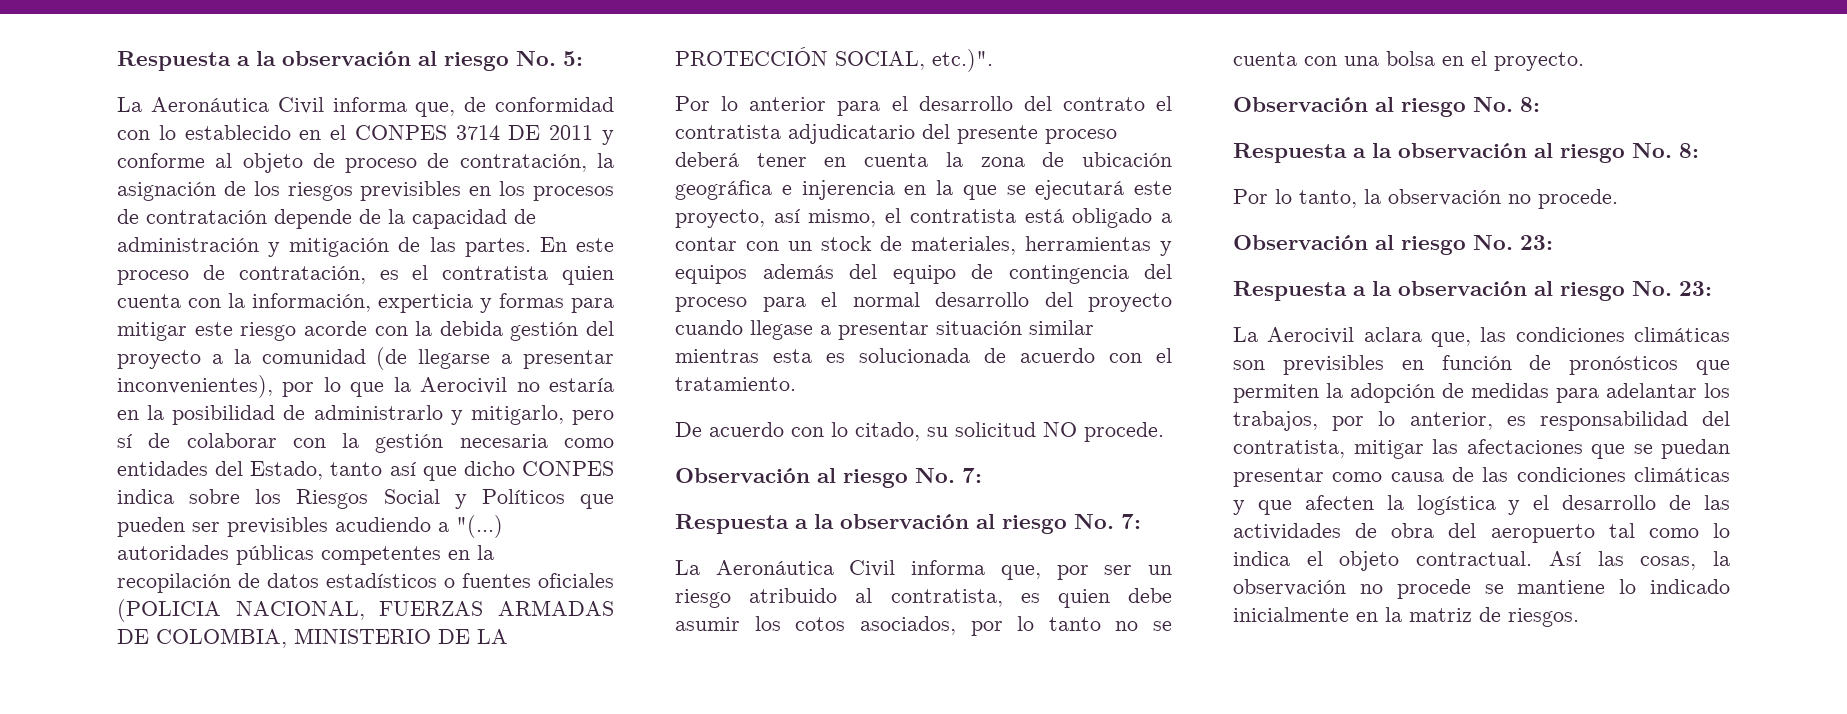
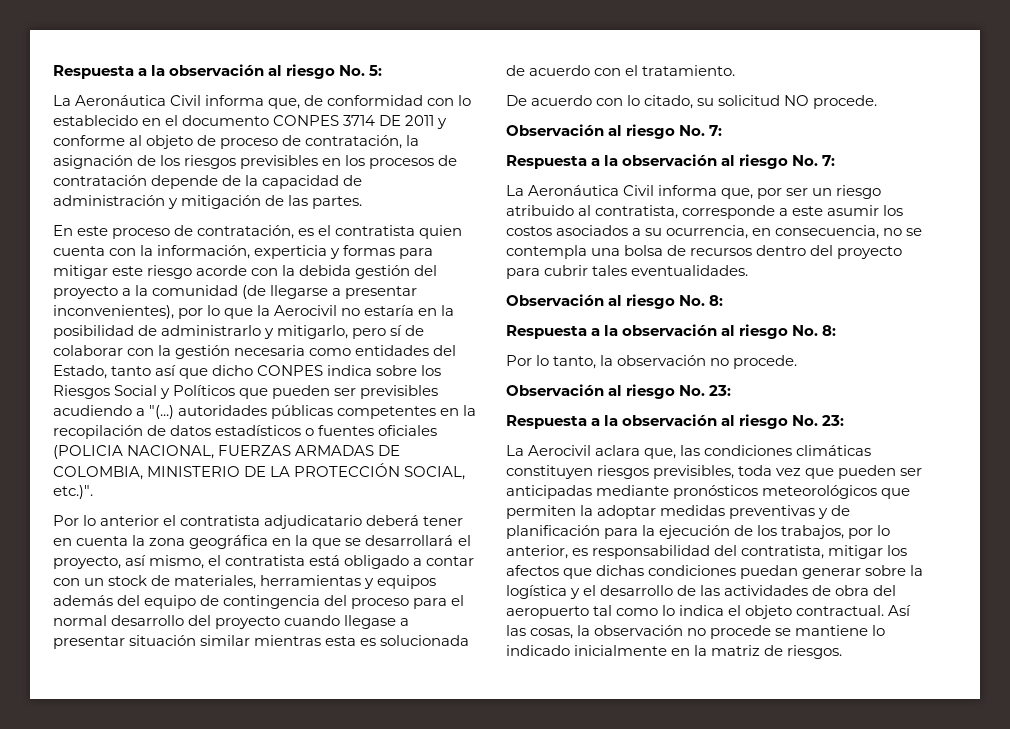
- La Aeronáutica Civil informa que, de conformidad con lo establecido en el CONPES 3714 DE 2011 y conforme al objeto de proceso de contratación, la asignación de los riesgos previsibles en los procesos de contratación depende de la capacidad de administración y mitigación de las partes. En este proceso de contratación, es el contratista quien cuenta con la información, experticia y formas para mitigar este riesgo acorde con la debida gestión del proyecto a la comunidad (de llegarse a presentar inconvenientes), por lo que la Aerocivil no estaría en la posibilidad de administrarlo y mitigarlo, pero sí de colaborar con la gestión necesaria como entidades del Estado, tanto así que dicho CONPES indica sobre los Riesgos Social y Políticos que pueden ser previsibles acudiendo a "(...) autoridades públicas competentes en la recopilación de datos estadísticos o fuentes oficiales (POLICIA NACIONAL, FUERZAS ARMADAS DE COLOMBIA, MINISTERIO DE LA PROTECCIÓN SOCIAL, etc.)".
+ La Aeronáutica Civil informa que, de conformidad con lo establecido en el documento CONPES 3714 DE 2011 y conforme al objeto de proceso de contratación, la asignación de los riesgos previsibles en los procesos de contratación depende de la capacidad de administración y mitigación de las partes.
+ En este proceso de contratación, es el contratista quien cuenta con la información, experticia y formas para mitigar este riesgo acorde con la debida gestión del proyecto a la comunidad (de llegarse a presentar inconvenientes), por lo que la Aerocivil no estaría en la posibilidad de administrarlo y mitigarlo, pero sí de colaborar con la gestión necesaria como entidades del Estado, tanto así que dicho CONPES indica sobre los Riesgos Social y Políticos que pueden ser previsibles acudiendo a "(...) autoridades públicas competentes en la recopilación de datos estadísticos o fuentes oficiales (POLICIA NACIONAL, FUERZAS ARMADAS DE COLOMBIA, MINISTERIO DE LA PROTECCIÓN SOCIAL, etc.)".
- Por lo anterior para el desarrollo del contrato el contratista adjudicatario del presente proceso deberá tener en cuenta la zona de ubicación geográfica e injerencia en la que se ejecutará este proyecto, así mismo, el contratista está obligado a contar con un stock de materiales, herramientas y equipos además del equipo de contingencia del proceso para el normal desarrollo del proyecto cuando llegase a presentar situación similar mientras esta es solucionada de acuerdo con el tratamiento.
+ Por lo anterior el contratista adjudicatario deberá tener en cuenta la zona geográfica en la que se desarrollará el proyecto, así mismo, el contratista está obligado a contar con un stock de materiales, herramientas y equipos además del equipo de contingencia del proceso para el normal desarrollo del proyecto cuando llegase a presentar situación similar mientras esta es solucionada de acuerdo con el tratamiento.
- La Aeronáutica Civil informa que, por ser un riesgo atribuido al contratista, es quien debe asumir los cotos asociados, por lo tanto no se cuenta con una bolsa en el proyecto.
+ La Aeronáutica Civil informa que, por ser un riesgo atribuido al contratista, corresponde a este asumir los costos asociados a su ocurrencia, en consecuencia, no se contempla una bolsa de recursos dentro del proyecto para cubrir tales eventualidades.
- La Aerocivil aclara que, las condiciones climáticas son previsibles en función de pronósticos que permiten la adopción de medidas para adelantar los trabajos, por lo anterior, es responsabilidad del contratista, mitigar las afectaciones que se puedan presentar como causa de las condiciones climáticas y que afecten la logística y el desarrollo de las actividades de obra del aeropuerto tal como lo indica el objeto contractual.
+ La Aerocivil aclara que, las condiciones climáticas constituyen riesgos previsibles, toda vez que pueden ser anticipadas mediante pronósticos meteorológicos que permiten la adoptar medidas preventivas y de planificación para la ejecución de los trabajos, por lo anterior, es responsabilidad del contratista, mitigar los afectos que dichas condiciones puedan generar sobre la logística y el desarrollo de las actividades de obra del aeropuerto tal como lo indica el objeto contractual.

